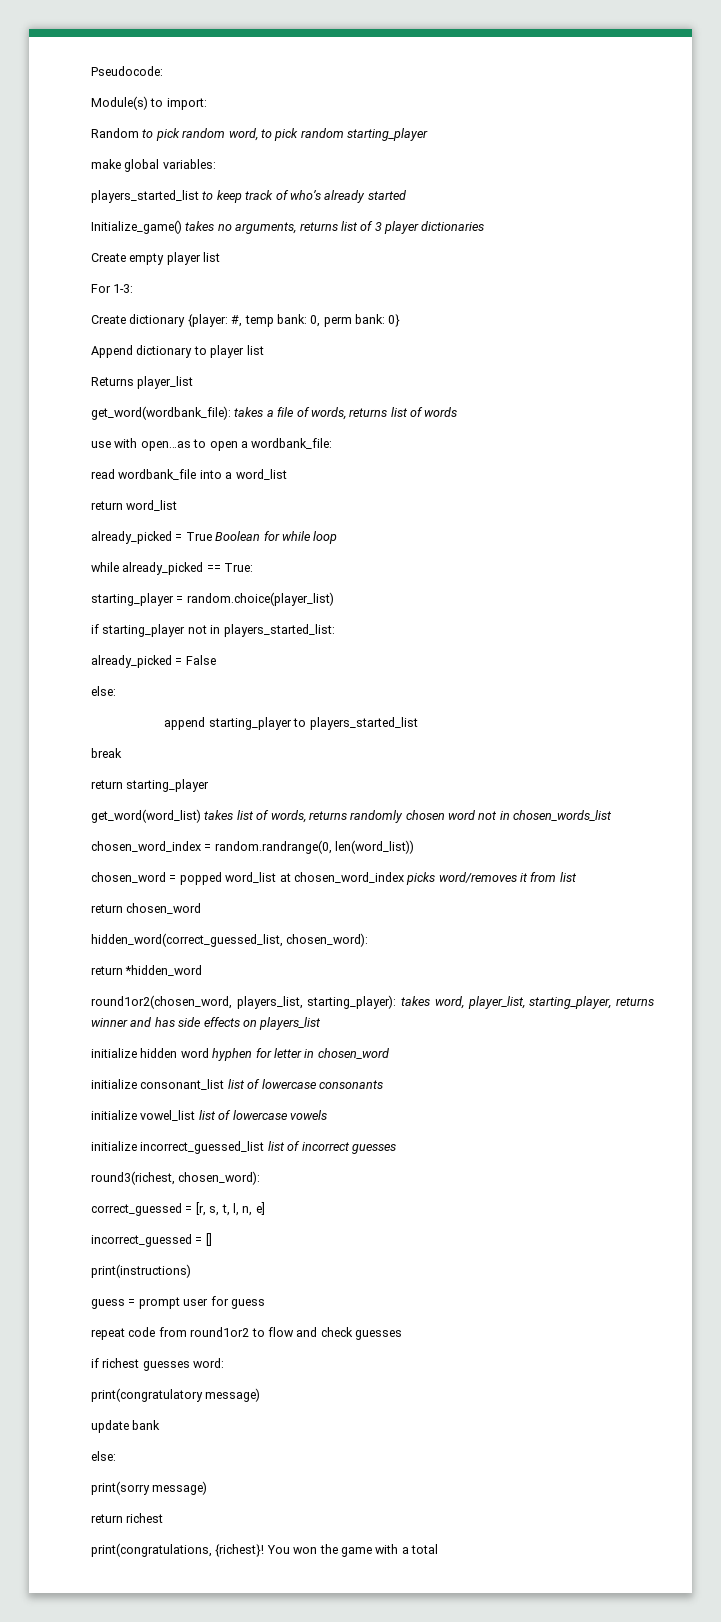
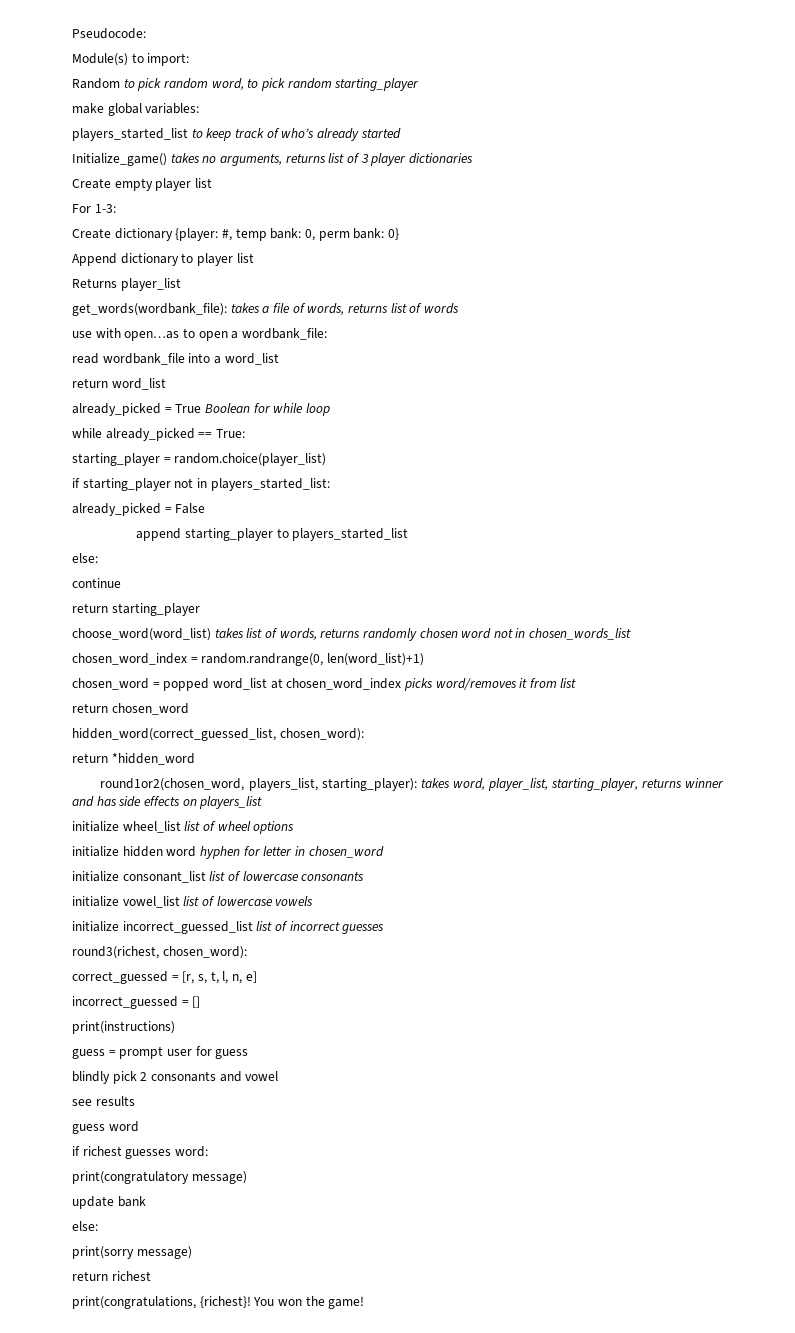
- get_word(wordbank_file): takes a file of words, returns list of words
+ get_words(wordbank_file): takes a file of words, returns list of words
  already_picked = False
- else:
  append starting_player to players_started_list
- break
+ else:
+ continue
- get_word(word_list) takes list of words, returns randomly chosen word not in chosen_words_list
+ choose_word(word_list) takes list of words, returns randomly chosen word not in chosen_words_list
- chosen_word_index = random.randrange(0, len(word_list))
+ chosen_word_index = random.randrange(0, len(word_list)+1)
+ initialize wheel_list list of wheel options
- repeat code from round1or2 to flow and check guesses
+ blindly pick 2 consonants and vowel
+ see results
+ guess word
- You won the game with a total
+ You won the game!

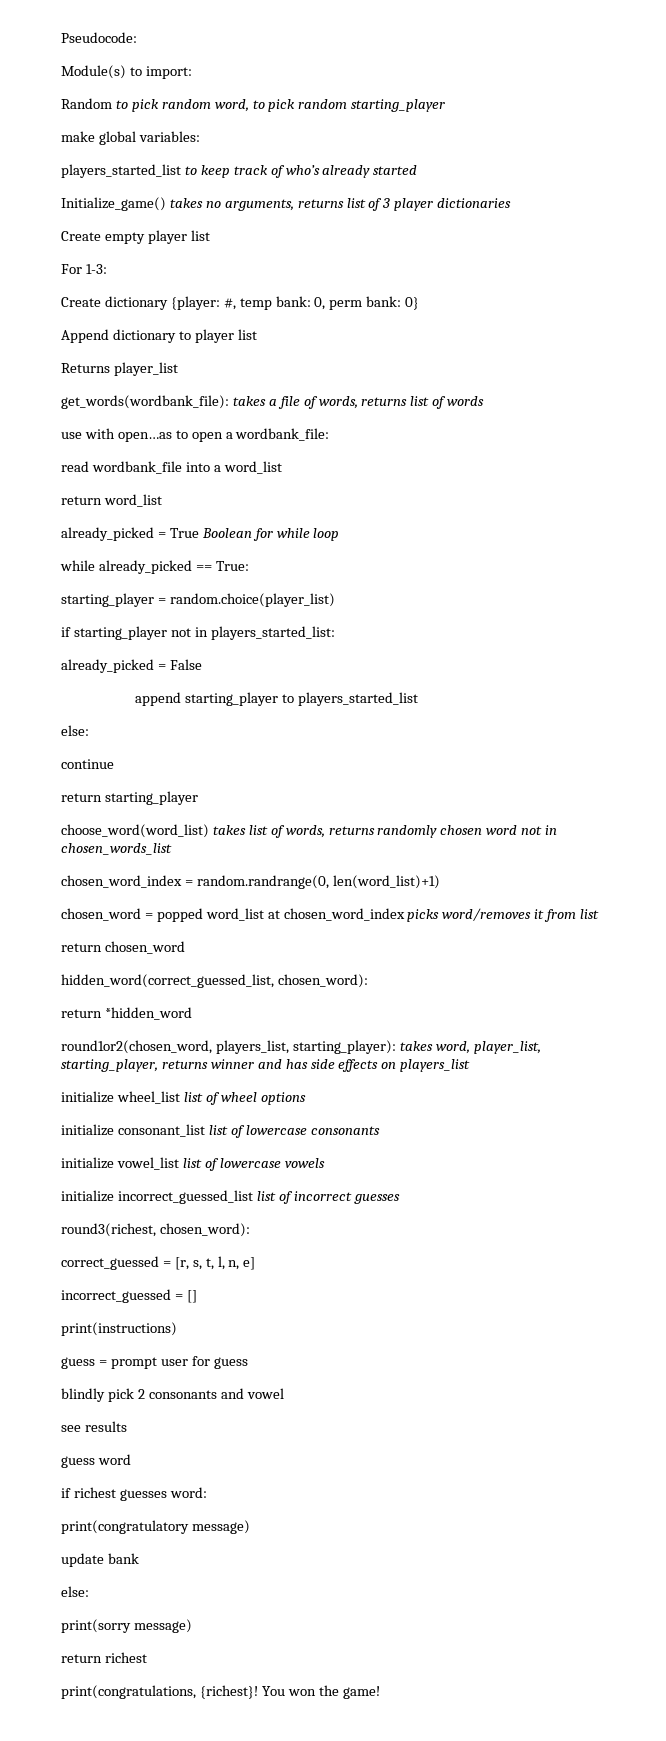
- initialize hidden word hyphen for letter in chosen_word

